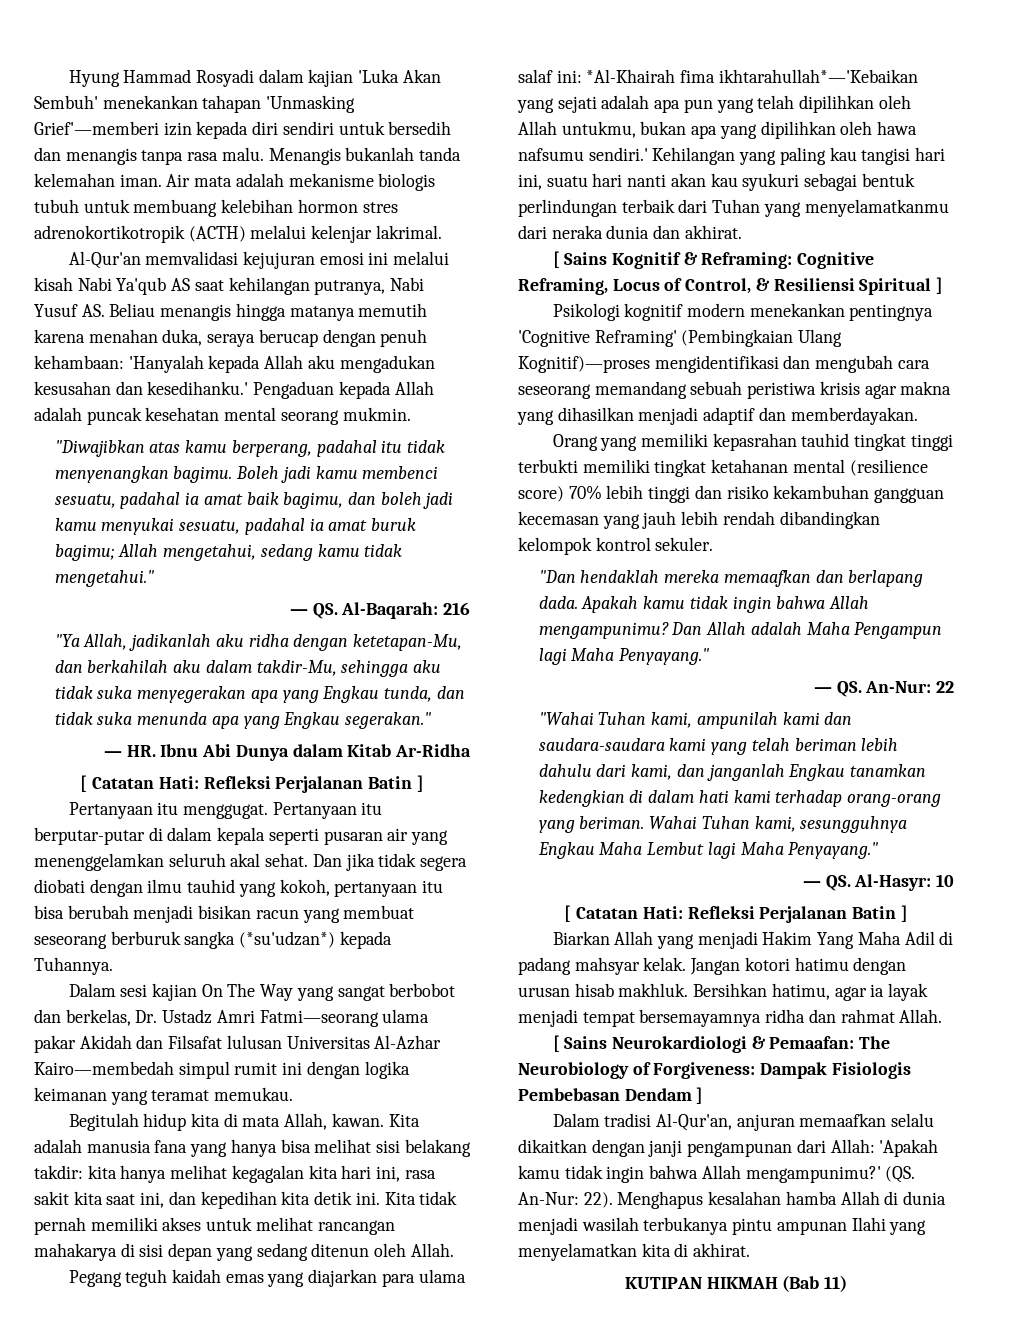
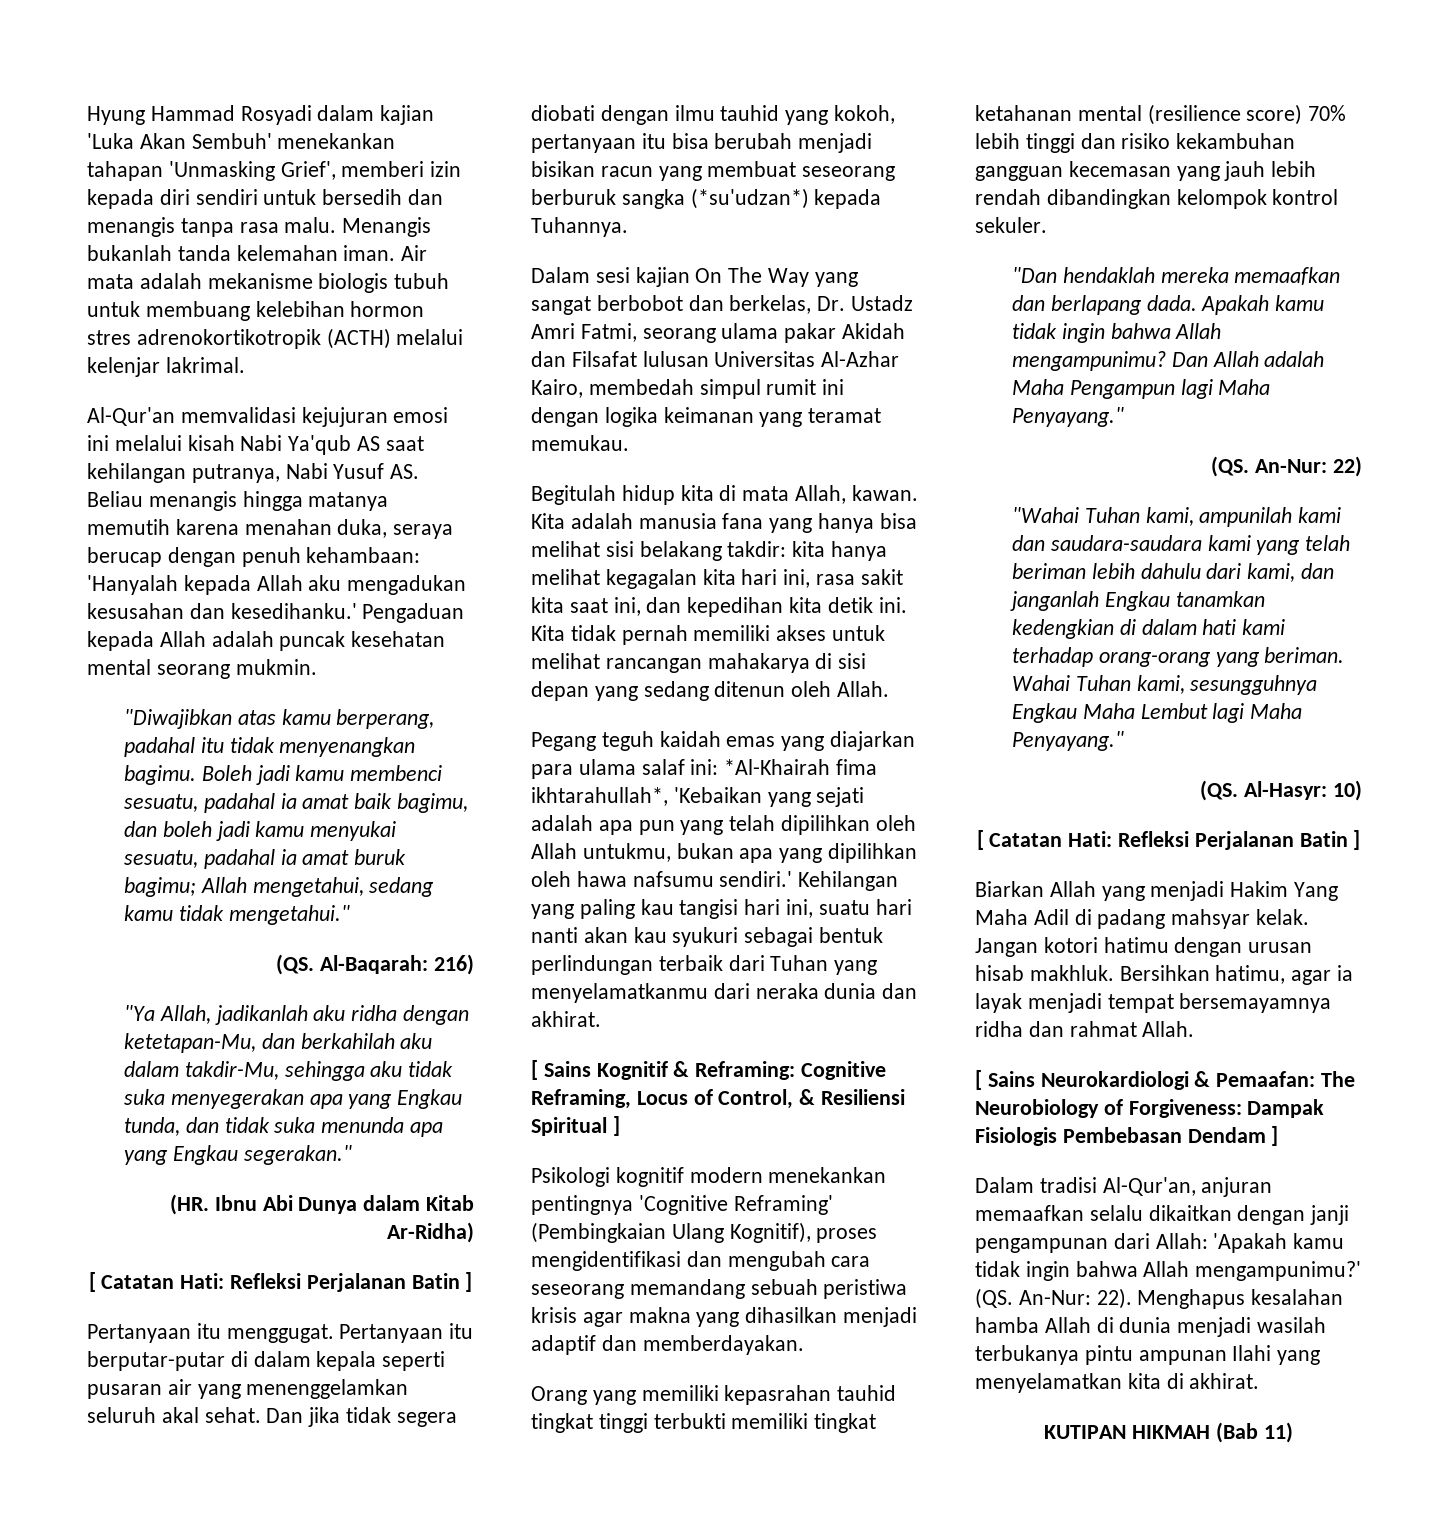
- Hyung Hammad Rosyadi dalam kajian 'Luka Akan Sembuh' menekankan tahapan 'Unmasking Grief'—memberi izin kepada diri sendiri untuk bersedih dan menangis tanpa rasa malu.
+ Hyung Hammad Rosyadi dalam kajian 'Luka Akan Sembuh' menekankan tahapan 'Unmasking Grief', memberi izin kepada diri sendiri untuk bersedih dan menangis tanpa rasa malu.
- — QS. Al-Baqarah: 216
+ (QS. Al-Baqarah: 216)
- — HR. Ibnu Abi Dunya dalam Kitab Ar-Ridha
+ (HR. Ibnu Abi Dunya dalam Kitab Ar-Ridha)
- Dalam sesi kajian On The Way yang sangat berbobot dan berkelas, Dr. Ustadz Amri Fatmi—seorang ulama pakar Akidah dan Filsafat lulusan Universitas Al-Azhar Kairo—membedah simpul rumit ini dengan logika keimanan yang teramat memukau.
+ Dalam sesi kajian On The Way yang sangat berbobot dan berkelas, Dr. Ustadz Amri Fatmi, seorang ulama pakar Akidah dan Filsafat lulusan Universitas Al-Azhar Kairo, membedah simpul rumit ini dengan logika keimanan yang teramat memukau.
- Pegang teguh kaidah emas yang diajarkan para ulama salaf ini: *Al-Khairah fima ikhtarahullah*—'Kebaikan yang sejati adalah apa pun yang telah dipilihkan oleh Allah untukmu, bukan apa yang dipilihkan oleh hawa nafsumu sendiri.'
+ Pegang teguh kaidah emas yang diajarkan para ulama salaf ini: *Al-Khairah fima ikhtarahullah*, 'Kebaikan yang sejati adalah apa pun yang telah dipilihkan oleh Allah untukmu, bukan apa yang dipilihkan oleh hawa nafsumu sendiri.'
- Psikologi kognitif modern menekankan pentingnya 'Cognitive Reframing' (Pembingkaian Ulang Kognitif)—proses mengidentifikasi dan mengubah cara seseorang memandang sebuah peristiwa krisis agar makna yang dihasilkan menjadi adaptif dan memberdayakan.
+ Psikologi kognitif modern menekankan pentingnya 'Cognitive Reframing' (Pembingkaian Ulang Kognitif), proses mengidentifikasi dan mengubah cara seseorang memandang sebuah peristiwa krisis agar makna yang dihasilkan menjadi adaptif dan memberdayakan.
- — QS. An-Nur: 22
+ (QS. An-Nur: 22)
- — QS. Al-Hasyr: 10
+ (QS. Al-Hasyr: 10)

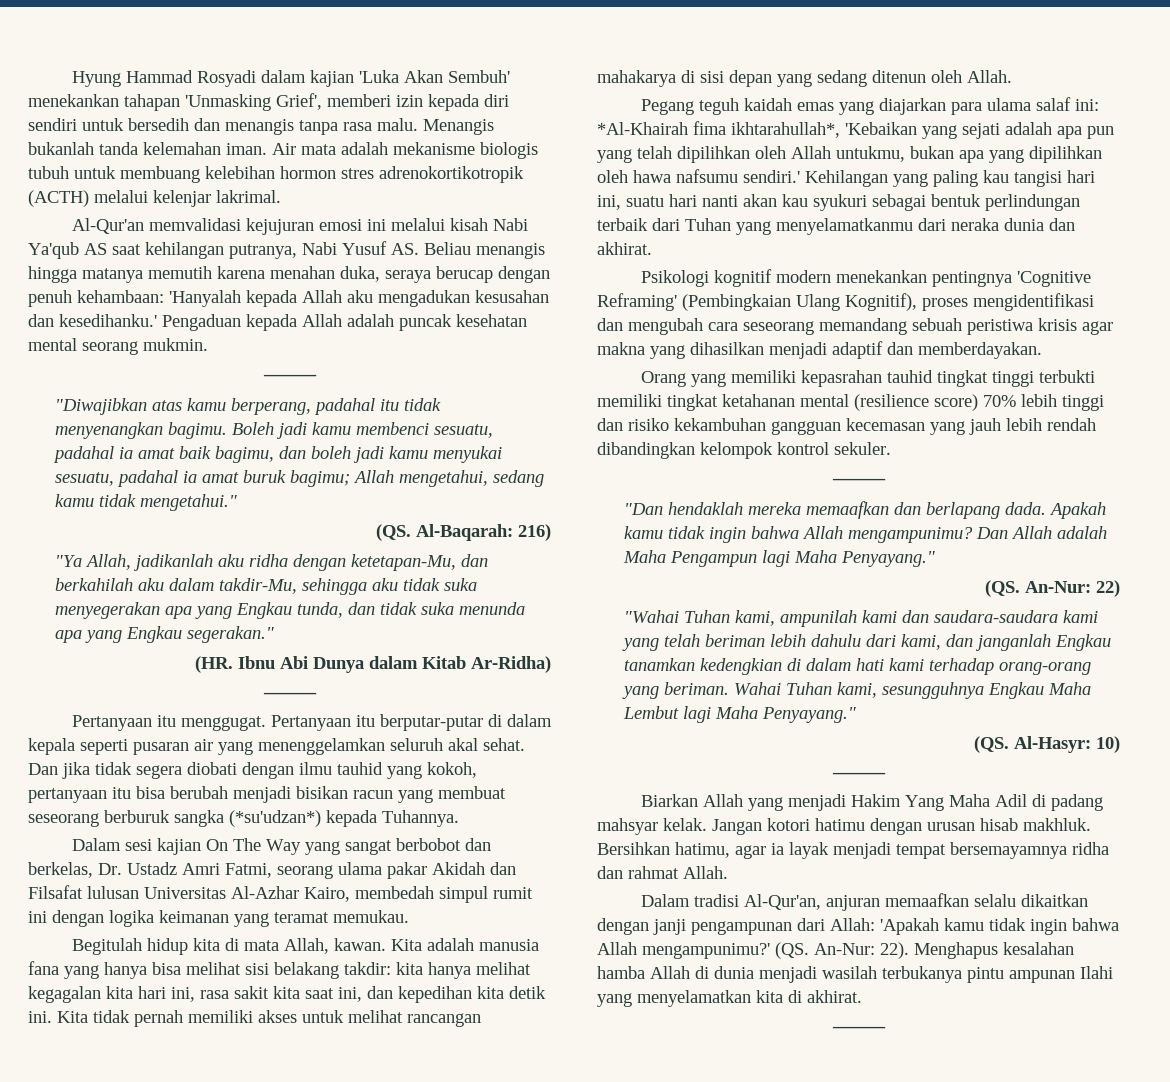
  Pengaduan kepada Allah adalah puncak kesehatan mental seorang mukmin.
+ ────
  (HR. Ibnu Abi Dunya dalam Kitab Ar-Ridha)
- [ Catatan Hati: Refleksi Perjalanan Batin ]
+ ────
- [ Sains Kognitif & Reframing: Cognitive Reframing, Locus of Control, & Resiliensi Spiritual ]
  Orang yang memiliki kepasrahan tauhid tingkat tinggi terbukti memiliki tingkat ketahanan mental (resilience score) 70% lebih tinggi dan risiko kekambuhan gangguan kecemasan yang jauh lebih rendah dibandingkan kelompok kontrol sekuler.
+ ────
  (QS. Al-Hasyr: 10)
- [ Catatan Hati: Refleksi Perjalanan Batin ]
+ ────
- [ Sains Neurokardiologi & Pemaafan: The Neurobiology of Forgiveness: Dampak Fisiologis Pembebasan Dendam ]
  Menghapus kesalahan hamba Allah di dunia menjadi wasilah terbukanya pintu ampunan Ilahi yang menyelamatkan kita di akhirat.
- KUTIPAN HIKMAH (Bab 11)
+ ────

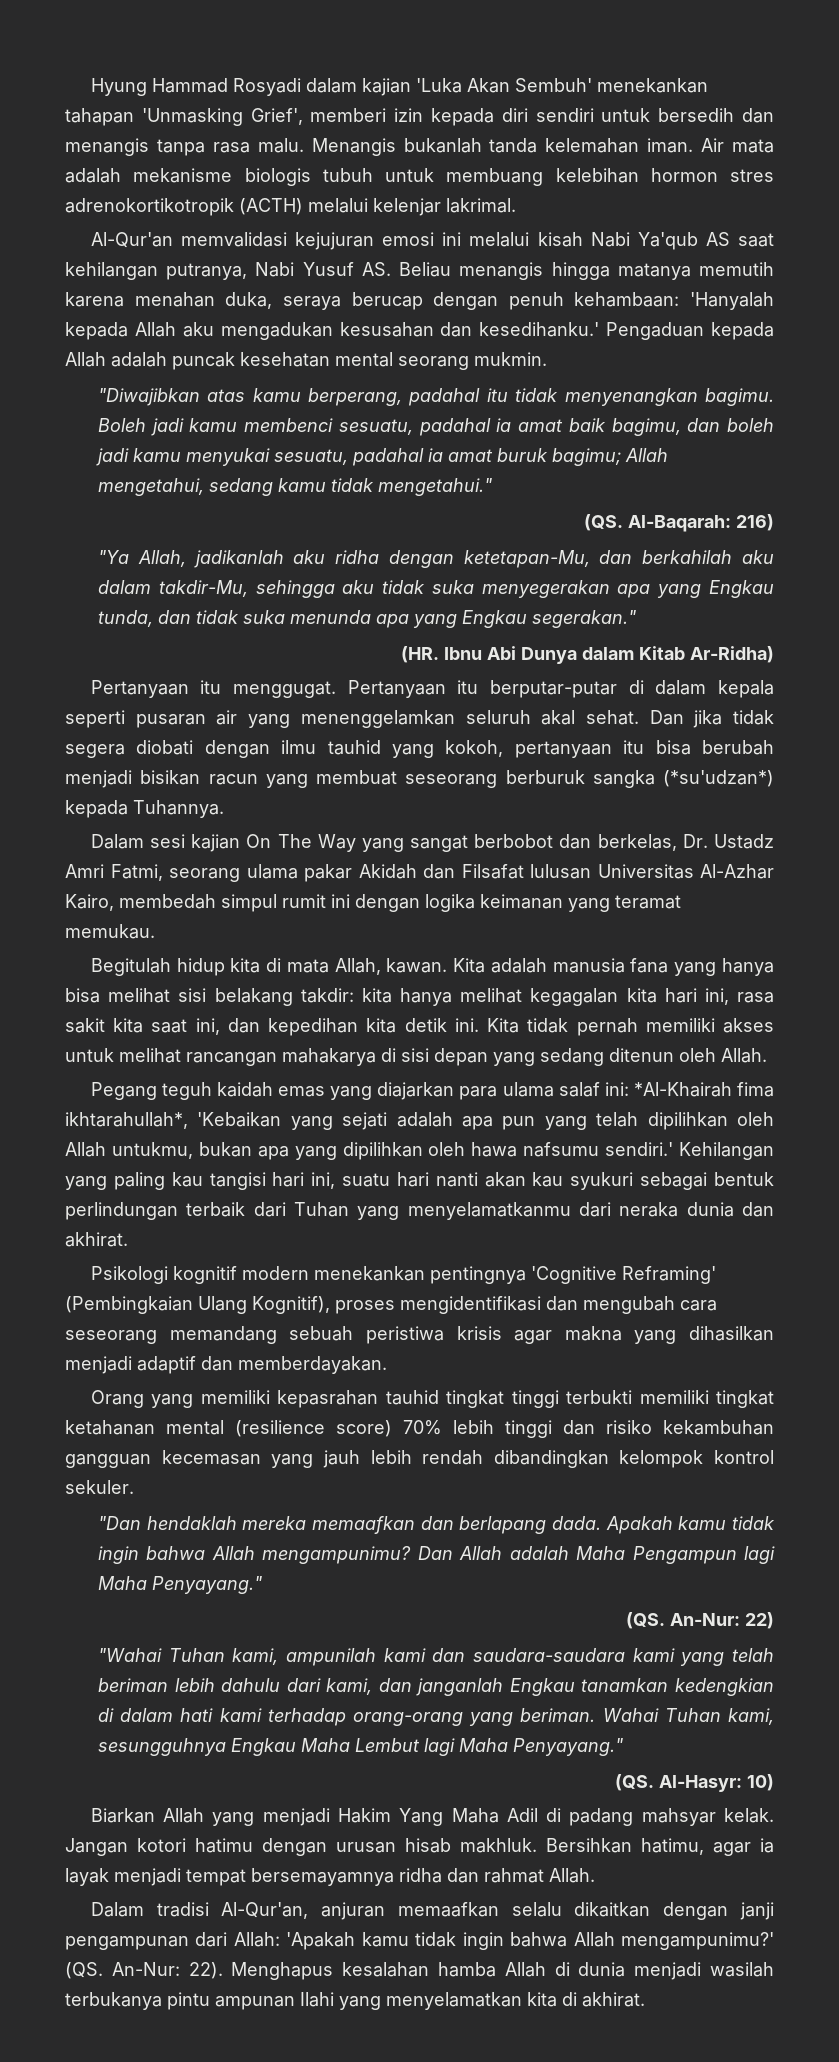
  Pengaduan kepada Allah adalah puncak kesehatan mental seorang mukmin.
- ────
  (HR. Ibnu Abi Dunya dalam Kitab Ar-Ridha)
- ────
  Orang yang memiliki kepasrahan tauhid tingkat tinggi terbukti memiliki tingkat ketahanan mental (resilience score) 70% lebih tinggi dan risiko kekambuhan gangguan kecemasan yang jauh lebih rendah dibandingkan kelompok kontrol sekuler.
- ────
  (QS. Al-Hasyr: 10)
- ────
  Menghapus kesalahan hamba Allah di dunia menjadi wasilah terbukanya pintu ampunan Ilahi yang menyelamatkan kita di akhirat.
- ────

